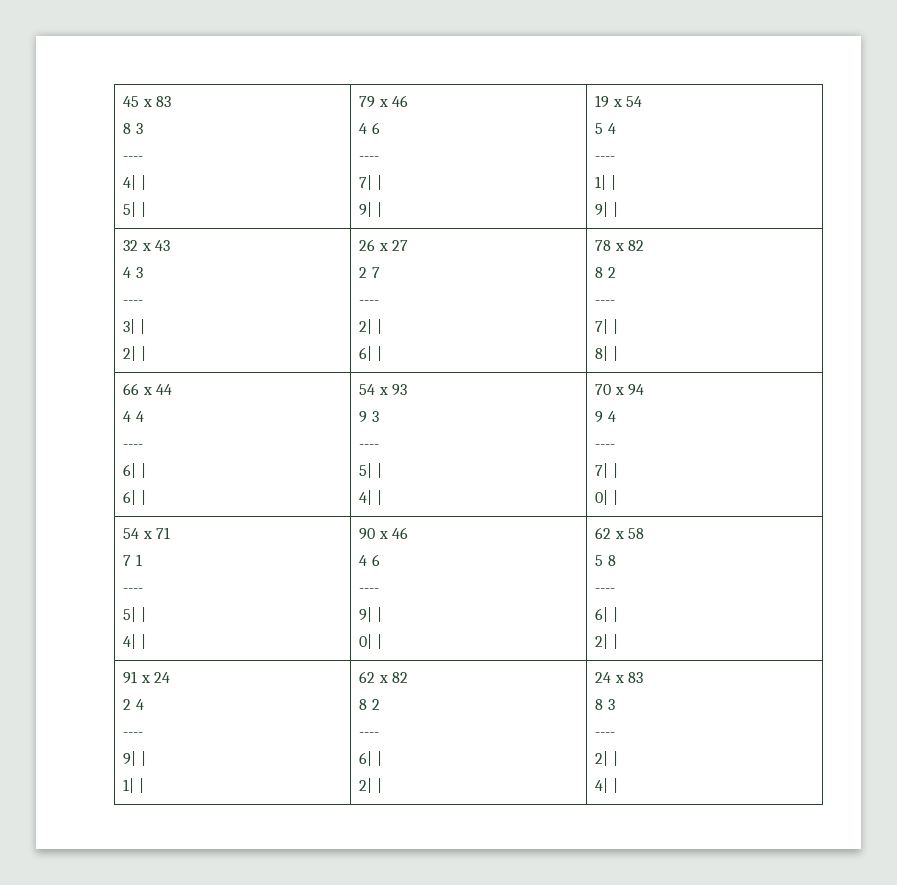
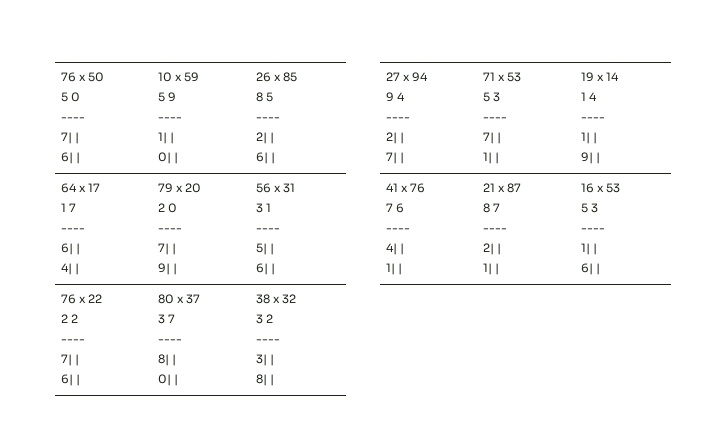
- 45 x 83
- 8 3
- ----
- 4| |
- 5| | | 79 x 46
- 4 6
+ 76 x 50
+ 5 0
  ----
  7| |
- 9| | | 19 x 54
- 5 4
+ 6| | | 10 x 59
+ 5 9
+ ----
+ 1| |
+ 0| | | 26 x 85
+ 8 5
+ ----
+ 2| |
+ 6| |
+ 64 x 17
+ 1 7
+ ----
+ 6| |
+ 4| | | 79 x 20
+ 2 0
+ ----
+ 7| |
+ 9| | | 56 x 31
+ 3 1
+ ----
+ 5| |
+ 6| |
+ 76 x 22
+ 2 2
+ ----
+ 7| |
+ 6| | | 80 x 37
+ 3 7
+ ----
+ 8| |
+ 0| | | 38 x 32
+ 3 2
+ ----
+ 3| |
+ 8| |
+ 27 x 94
+ 9 4
+ ----
+ 2| |
+ 7| | | 71 x 53
+ 5 3
+ ----
+ 7| |
+ 1| | | 19 x 14
+ 1 4
- 32 x 43
- 4 3
+ 41 x 76
+ 7 6
  ----
- 3| |
- 2| | | 26 x 27
- 2 7
+ 4| |
+ 1| | | 21 x 87
+ 8 7
  ----
  2| |
- 6| | | 78 x 82
- 8 2
+ 1| | | 16 x 53
+ 5 3
  ----
- 7| |
- 8| |
- 66 x 44
- 4 4
- ----
+ 1| |
  6| |
- 6| | | 54 x 93
- 9 3
- ----
- 5| |
- 4| | | 70 x 94
- 9 4
- ----
- 7| |
- 0| |
- 54 x 71
- 7 1
- ----
- 5| |
- 4| | | 90 x 46
- 4 6
- ----
- 9| |
- 0| | | 62 x 58
- 5 8
- ----
- 6| |
- 2| |
- 91 x 24
- 2 4
- ----
- 9| |
- 1| | | 62 x 82
- 8 2
- ----
- 6| |
- 2| | | 24 x 83
- 8 3
- ----
- 2| |
- 4| |

